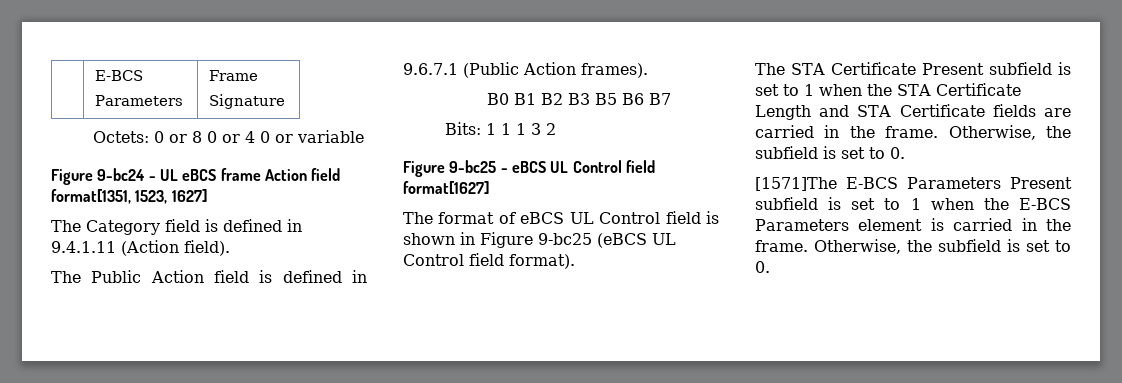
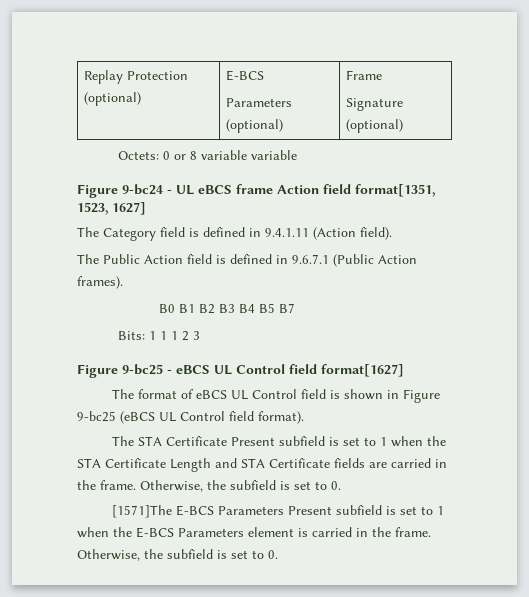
- | E-BCS
- Parameters | Frame
- Signature
+ Replay Protection (optional) | E-BCS
+ Parameters (optional) | Frame
+ Signature (optional)
- Octets: 0 or 8 0 or 4 0 or variable
+ Octets: 0 or 8 variable variable
- B0 B1 B2 B3 B5 B6 B7
+ B0 B1 B2 B3 B4 B5 B7
- Bits: 1 1 1 3 2
+ Bits: 1 1 1 2 3

